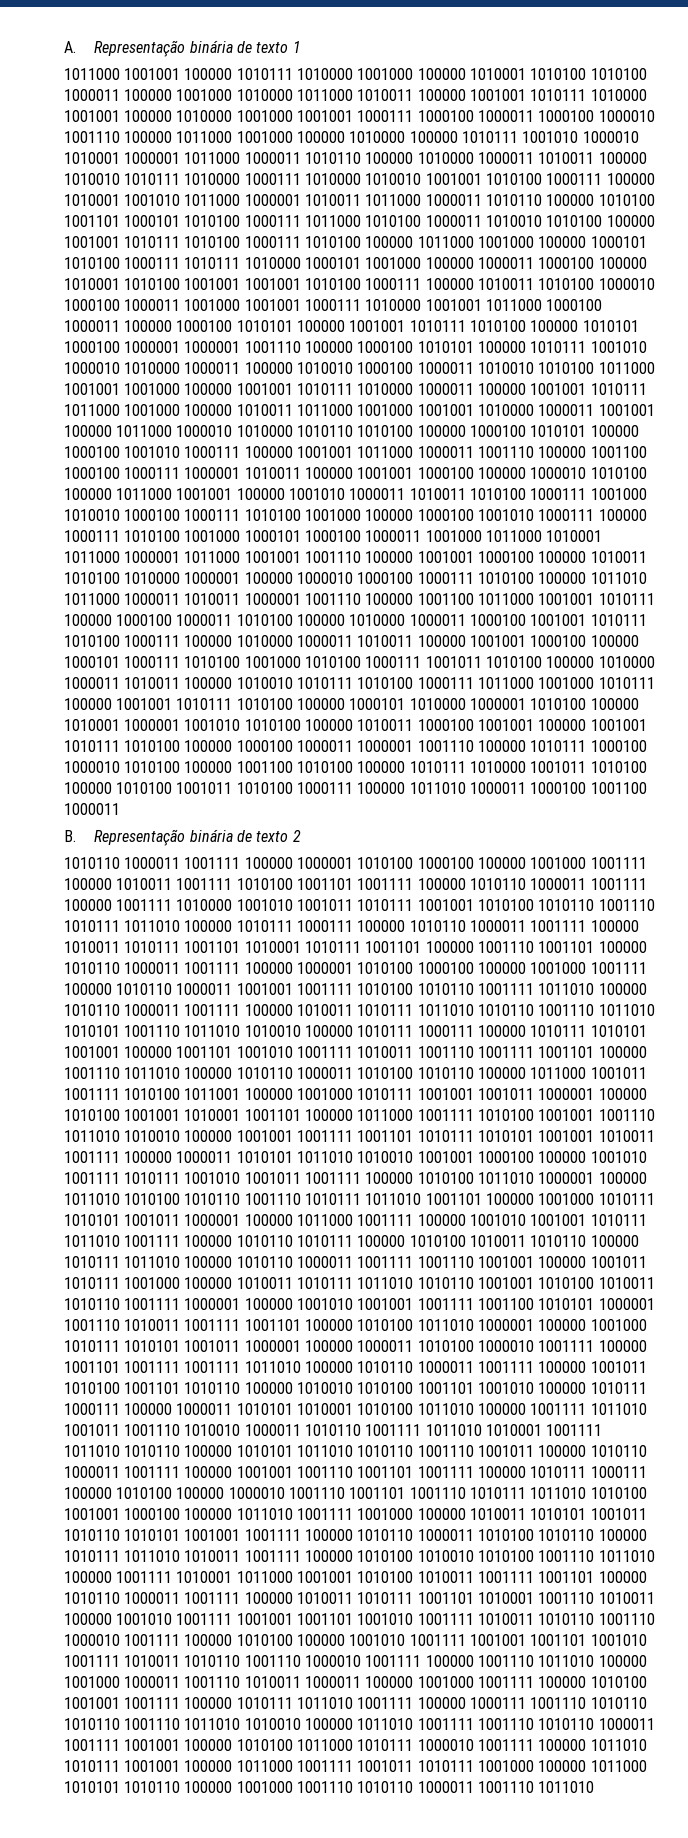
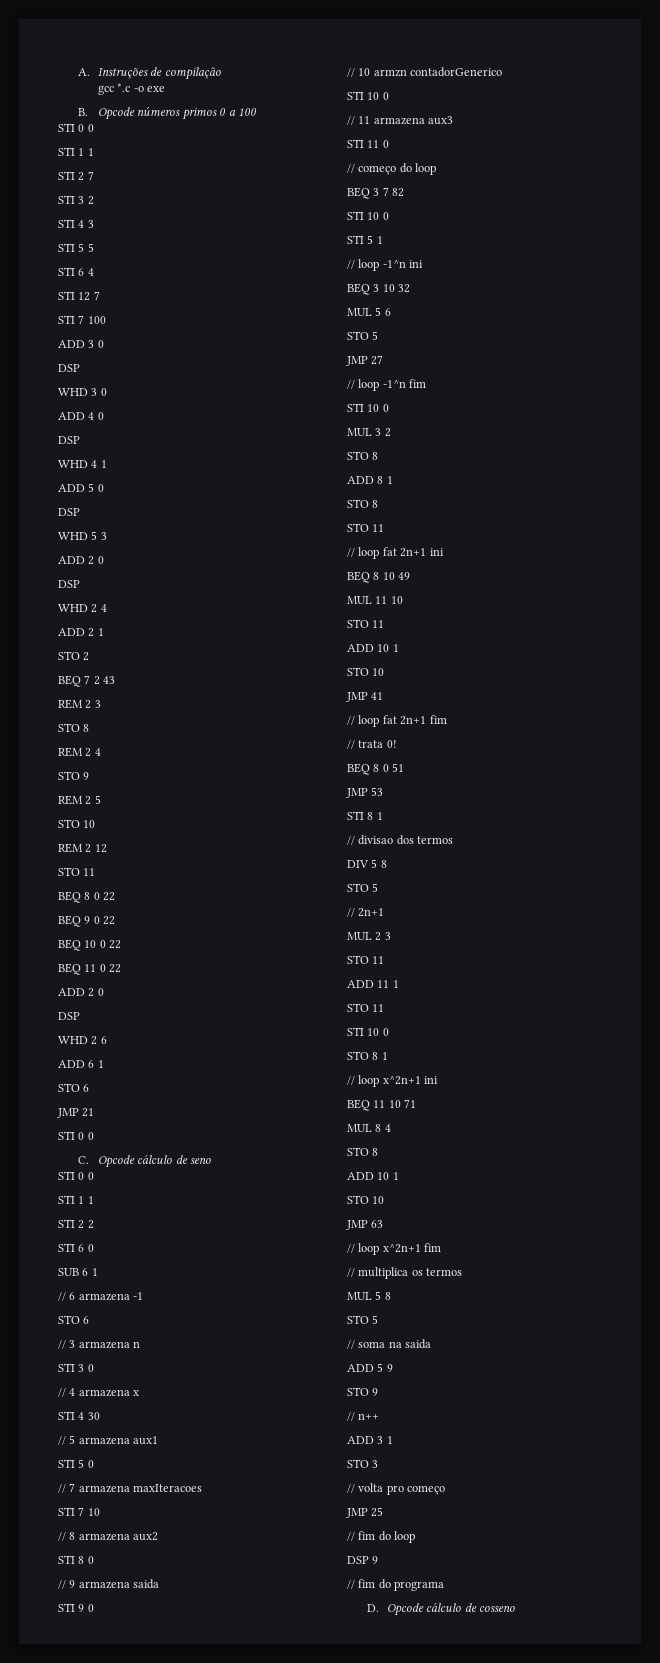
- A. Representação binária de texto 1
- 1011000 1001001 100000 1010111 1010000 1001000 100000 1010001 1010100 1010100 1000011 100000 1001000 1010000 1011000 1010011 100000 1001001 1010111 1010000 1001001 100000 1010000 1001000 1001001 1000111 1000100 1000011 1000100 1000010 1001110 100000 1011000 1001000 100000 1010000 100000 1010111 1001010 1000010 1010001 1000001 1011000 1000011 1010110 100000 1010000 1000011 1010011 100000 1010010 1010111 1010000 1000111 1010000 1010010 1001001 1010100 1000111 100000 1010001 1001010 1011000 1000001 1010011 1011000 1000011 1010110 100000 1010100 1001101 1000101 1010100 1000111 1011000 1010100 1000011 1010010 1010100 100000 1001001 1010111 1010100 1000111 1010100 100000 1011000 1001000 100000 1000101 1010100 1000111 1010111 1010000 1000101 1001000 100000 1000011 1000100 100000 1010001 1010100 1001001 1001001 1010100 1000111 100000 1010011 1010100 1000010 1000100 1000011 1001000 1001001 1000111 1010000 1001001 1011000 1000100 1000011 100000 1000100 1010101 100000 1001001 1010111 1010100 100000 1010101 1000100 1000001 1000001 1001110 100000 1000100 1010101 100000 1010111 1001010 1000010 1010000 1000011 100000 1010010 1000100 1000011 1010010 1010100 1011000 1001001 1001000 100000 1001001 1010111 1010000 1000011 100000 1001001 1010111 1011000 1001000 100000 1010011 1011000 1001000 1001001 1010000 1000011 1001001 100000 1011000 1000010 1010000 1010110 1010100 100000 1000100 1010101 100000 1000100 1001010 1000111 100000 1001001 1011000 1000011 1001110 100000 1001100 1000100 1000111 1000001 1010011 100000 1001001 1000100 100000 1000010 1010100 100000 1011000 1001001 100000 1001010 1000011 1010011 1010100 1000111 1001000 1010010 1000100 1000111 1010100 1001000 100000 1000100 1001010 1000111 100000 1000111 1010100 1001000 1000101 1000100 1000011 1001000 1011000 1010001 1011000 1000001 1011000 1001001 1001110 100000 1001001 1000100 100000 1010011 1010100 1010000 1000001 100000 1000010 1000100 1000111 1010100 100000 1011010 1011000 1000011 1010011 1000001 1001110 100000 1001100 1011000 1001001 1010111 100000 1000100 1000011 1010100 100000 1010000 1000011 1000100 1001001 1010111 1010100 1000111 100000 1010000 1000011 1010011 100000 1001001 1000100 100000 1000101 1000111 1010100 1001000 1010100 1000111 1001011 1010100 100000 1010000 1000011 1010011 100000 1010010 1010111 1010100 1000111 1011000 1001000 1010111 100000 1001001 1010111 1010100 100000 1000101 1010000 1000001 1010100 100000 1010001 1000001 1001010 1010100 100000 1010011 1000100 1001001 100000 1001001 1010111 1010100 100000 1000100 1000011 1000001 1001110 100000 1010111 1000100 1000010 1010100 100000 1001100 1010100 100000 1010111 1010000 1001011 1010100 100000 1010100 1001011 1010100 1000111 100000 1011010 1000011 1000100 1001100 1000011
- B. Representação binária de texto 2
- 1010110 1000011 1001111 100000 1000001 1010100 1000100 100000 1001000 1001111 100000 1010011 1001111 1010100 1001101 1001111 100000 1010110 1000011 1001111 100000 1001111 1010000 1001010 1001011 1010111 1001001 1010100 1010110 1001110 1010111 1011010 100000 1010111 1000111 100000 1010110 1000011 1001111 100000 1010011 1010111 1001101 1010001 1010111 1001101 100000 1001110 1001101 100000 1010110 1000011 1001111 100000 1000001 1010100 1000100 100000 1001000 1001111 100000 1010110 1000011 1001001 1001111 1010100 1010110 1001111 1011010 100000 1010110 1000011 1001111 100000 1010011 1010111 1011010 1010110 1001110 1011010 1010101 1001110 1011010 1010010 100000 1010111 1000111 100000 1010111 1010101 1001001 100000 1001101 1001010 1001111 1010011 1001110 1001111 1001101 100000 1001110 1011010 100000 1010110 1000011 1010100 1010110 100000 1011000 1001011 1001111 1010100 1011001 100000 1001000 1010111 1001001 1001011 1000001 100000 1010100 1001001 1010001 1001101 100000 1011000 1001111 1010100 1001001 1001110 1011010 1010010 100000 1001001 1001111 1001101 1010111 1010101 1001001 1010011 1001111 100000 1000011 1010101 1011010 1010010 1001001 1000100 100000 1001010 1001111 1010111 1001010 1001011 1001111 100000 1010100 1011010 1000001 100000 1011010 1010100 1010110 1001110 1010111 1011010 1001101 100000 1001000 1010111 1010101 1001011 1000001 100000 1011000 1001111 100000 1001010 1001001 1010111 1011010 1001111 100000 1010110 1010111 100000 1010100 1010011 1010110 100000 1010111 1011010 100000 1010110 1000011 1001111 1001110 1001001 100000 1001011 1010111 1001000 100000 1010011 1010111 1011010 1010110 1001001 1010100 1010011 1010110 1001111 1000001 100000 1001010 1001001 1001111 1001100 1010101 1000001 1001110 1010011 1001111 1001101 100000 1010100 1011010 1000001 100000 1001000 1010111 1010101 1001011 1000001 100000 1000011 1010100 1000010 1001111 100000 1001101 1001111 1001111 1011010 100000 1010110 1000011 1001111 100000 1001011 1010100 1001101 1010110 100000 1010010 1010100 1001101 1001010 100000 1010111 1000111 100000 1000011 1010101 1010001 1010100 1011010 100000 1001111 1011010 1001011 1001110 1010010 1000011 1010110 1001111 1011010 1010001 1001111 1011010 1010110 100000 1010101 1011010 1010110 1001110 1001011 100000 1010110 1000011 1001111 100000 1001001 1001110 1001101 1001111 100000 1010111 1000111 100000 1010100 100000 1000010 1001110 1001101 1001110 1010111 1011010 1010100 1001001 1000100 100000 1011010 1001111 1001000 100000 1010011 1010101 1001011 1010110 1010101 1001001 1001111 100000 1010110 1000011 1010100 1010110 100000 1010111 1011010 1010011 1001111 100000 1010100 1010010 1010100 1001110 1011010 100000 1001111 1010001 1011000 1001001 1010100 1010011 1001111 1001101 100000 1010110 1000011 1001111 100000 1010011 1010111 1001101 1010001 1001110 1010011 100000 1001010 1001111 1001001 1001101 1001010 1001111 1010011 1010110 1001110 1000010 1001111 100000 1010100 100000 1001010 1001111 1001001 1001101 1001010 1001111 1010011 1010110 1001110 1000010 1001111 100000 1001110 1011010 100000 1001000 1000011 1001110 1010011 1000011 100000 1001000 1001111 100000 1010100 1001001 1001111 100000 1010111 1011010 1001111 100000 1000111 1001110 1010110 1010110 1001110 1011010 1010010 100000 1011010 1001111 1001110 1010110 1000011 1001111 1001001 100000 1010100 1011000 1010111 1000010 1001111 100000 1011010 1010111 1001001 100000 1011000 1001111 1001011 1010111 1001000 100000 1011000 1010101 1010110 100000 1001000 1001110 1010110 1000011 1001110 1011010
+ A. Instruções de compilação
+ gcc *.c -o exe
+ B. Opcode números primos 0 a 100
+ STI 0 0
+ STI 1 1
+ STI 2 7
+ STI 3 2
+ STI 4 3
+ STI 5 5
+ STI 6 4
+ STI 12 7
+ STI 7 100
+ ADD 3 0
+ DSP
+ WHD 3 0
+ ADD 4 0
+ DSP
+ WHD 4 1
+ ADD 5 0
+ DSP
+ WHD 5 3
+ ADD 2 0
+ DSP
+ WHD 2 4
+ ADD 2 1
+ STO 2
+ BEQ 7 2 43
+ REM 2 3
+ STO 8
+ REM 2 4
+ STO 9
+ REM 2 5
+ STO 10
+ REM 2 12
+ STO 11
+ BEQ 8 0 22
+ BEQ 9 0 22
+ BEQ 10 0 22
+ BEQ 11 0 22
+ ADD 2 0
+ DSP
+ WHD 2 6
+ ADD 6 1
+ STO 6
+ JMP 21
+ STI 0 0
+ C. Opcode cálculo de seno
+ STI 0 0
+ STI 1 1
+ STI 2 2
+ STI 6 0
+ SUB 6 1
+ // 6 armazena -1
+ STO 6
+ // 3 armazena n
+ STI 3 0
+ // 4 armazena x
+ STI 4 30
+ // 5 armazena aux1
+ STI 5 0
+ // 7 armazena maxIteracoes
+ STI 7 10
+ // 8 armazena aux2
+ STI 8 0
+ // 9 armazena saida
+ STI 9 0
+ // 10 armzn contadorGenerico
+ STI 10 0
+ // 11 armazena aux3
+ STI 11 0
+ // começo do loop
+ BEQ 3 7 82
+ STI 10 0
+ STI 5 1
+ // loop -1^n ini
+ BEQ 3 10 32
+ MUL 5 6
+ STO 5
+ JMP 27
+ // loop -1^n fim
+ STI 10 0
+ MUL 3 2
+ STO 8
+ ADD 8 1
+ STO 8
+ STO 11
+ // loop fat 2n+1 ini
+ BEQ 8 10 49
+ MUL 11 10
+ STO 11
+ ADD 10 1
+ STO 10
+ JMP 41
+ // loop fat 2n+1 fim
+ // trata 0!
+ BEQ 8 0 51
+ JMP 53
+ STI 8 1
+ // divisao dos termos
+ DIV 5 8
+ STO 5
+ // 2n+1
+ MUL 2 3
+ STO 11
+ ADD 11 1
+ STO 11
+ STI 10 0
+ STO 8 1
+ // loop x^2n+1 ini
+ BEQ 11 10 71
+ MUL 8 4
+ STO 8
+ ADD 10 1
+ STO 10
+ JMP 63
+ // loop x^2n+1 fim
+ // multiplica os termos
+ MUL 5 8
+ STO 5
+ // soma na saida
+ ADD 5 9
+ STO 9
+ // n++
+ ADD 3 1
+ STO 3
+ // volta pro começo
+ JMP 25
+ // fim do loop
+ DSP 9
+ // fim do programa
+ D. Opcode cálculo de cosseno

